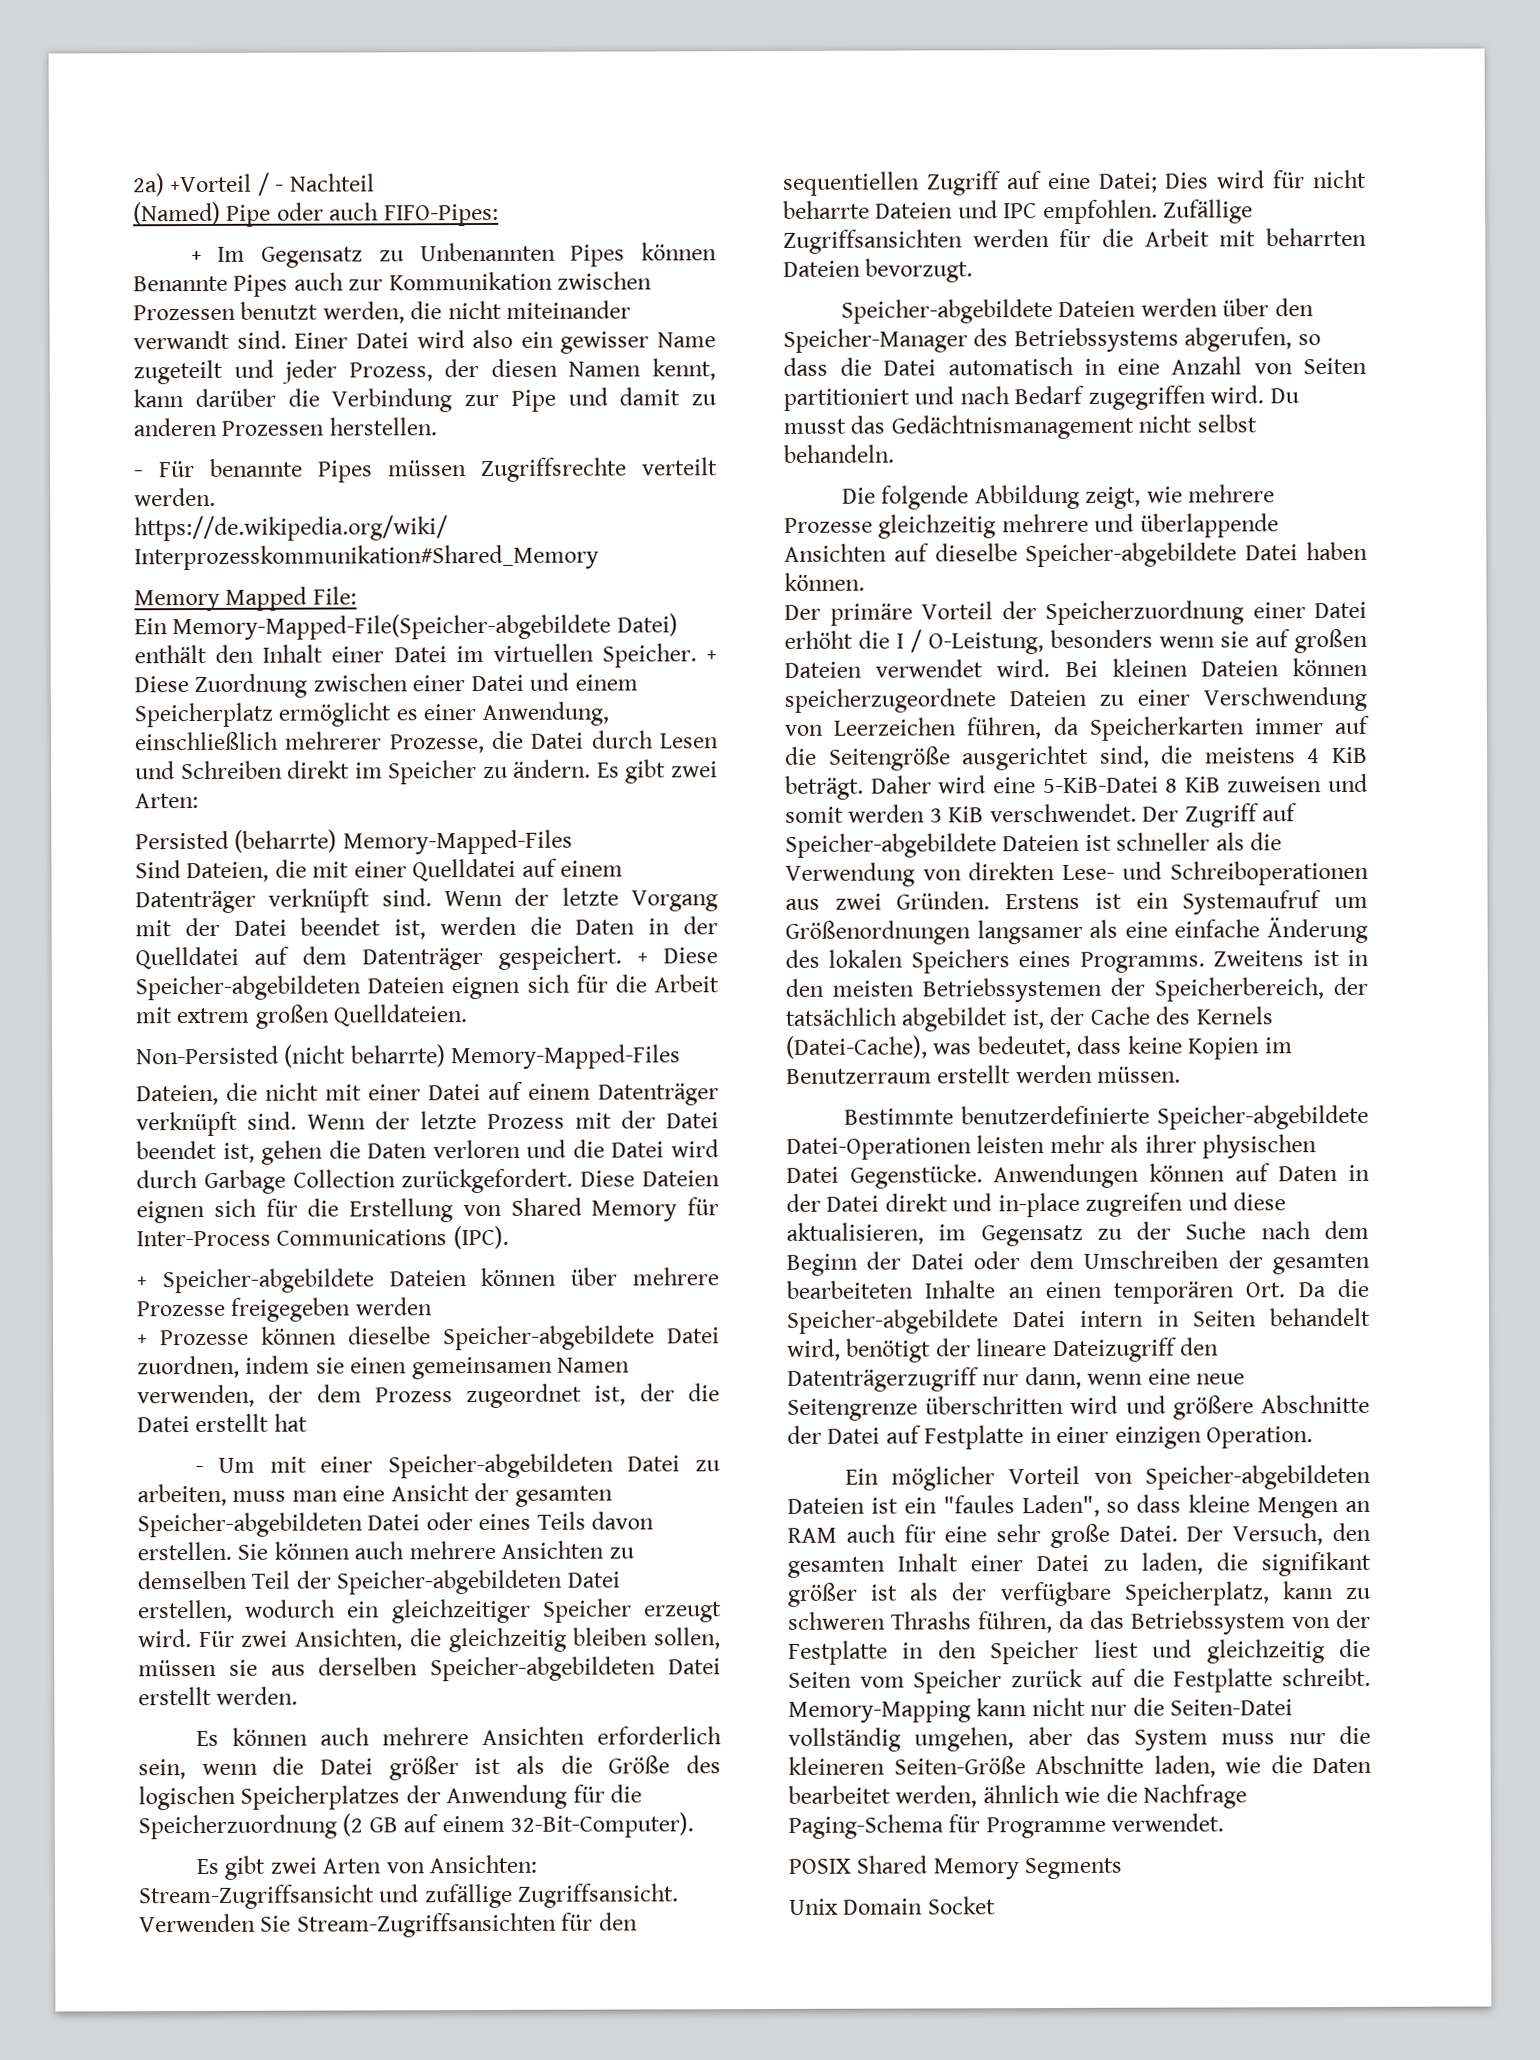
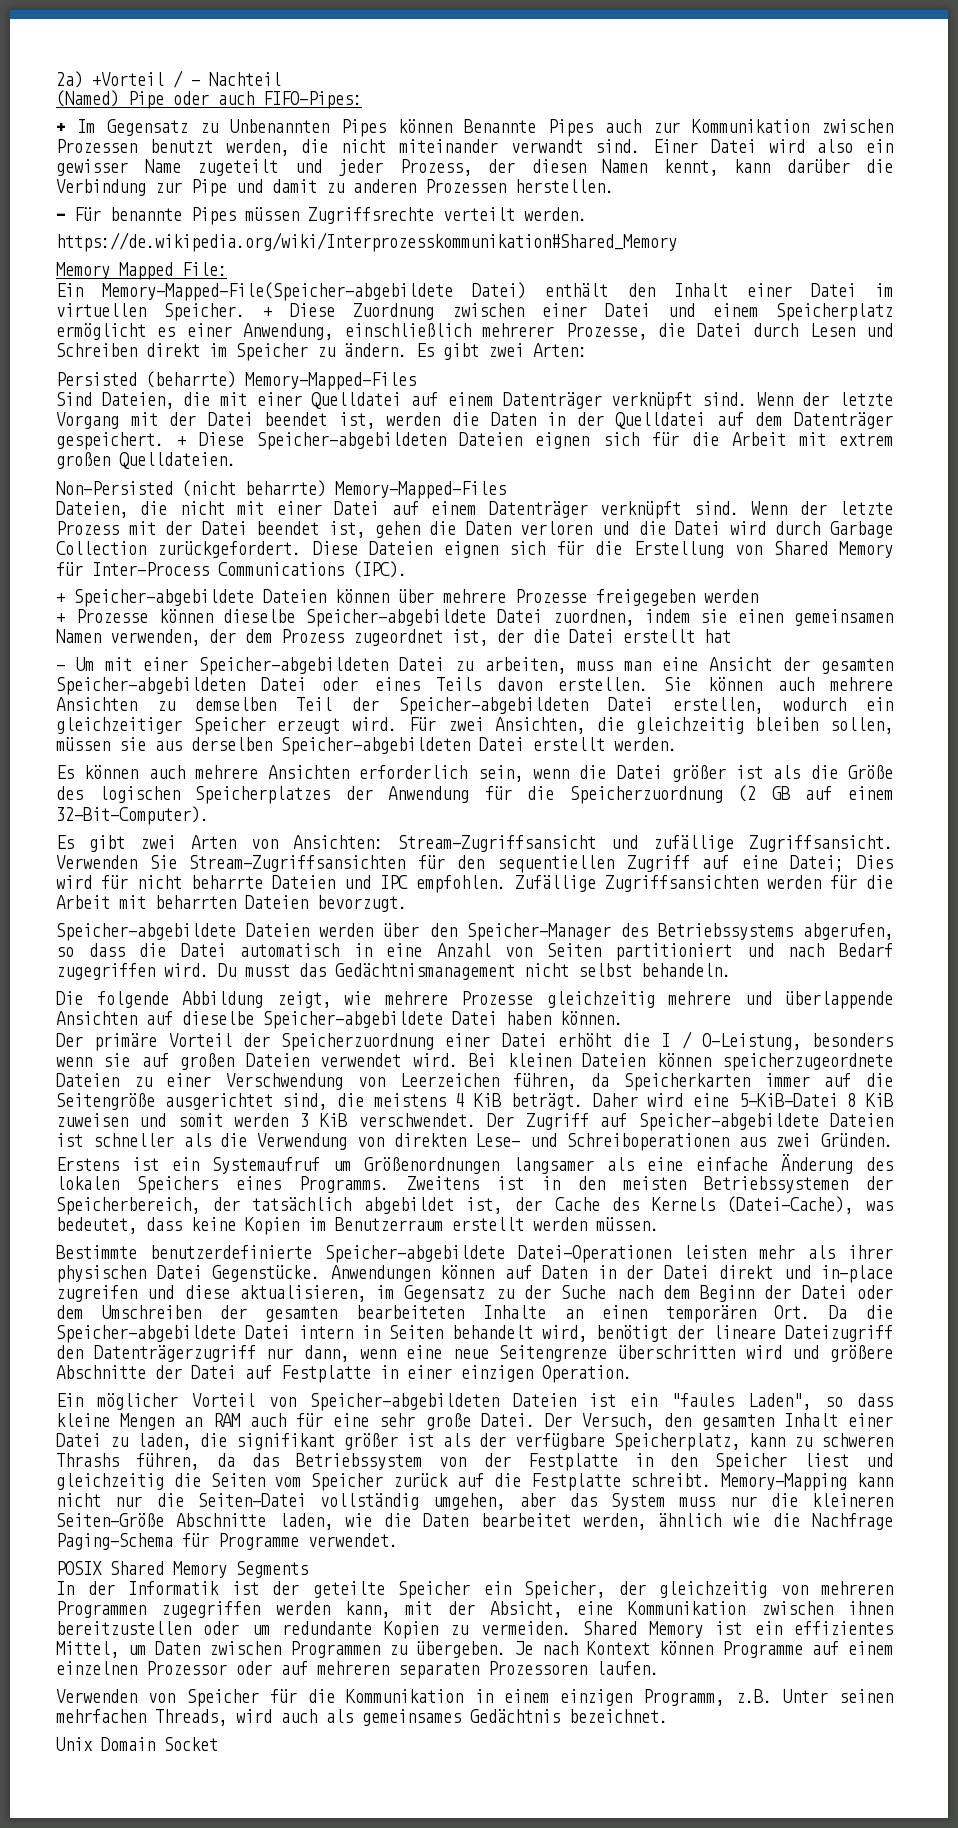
+ In der Informatik ist der geteilte Speicher ein Speicher, der gleichzeitig von mehreren Programmen zugegriffen werden kann, mit der Absicht, eine Kommunikation zwischen ihnen bereitzustellen oder um redundante Kopien zu vermeiden. Shared Memory ist ein effizientes Mittel, um Daten zwischen Programmen zu übergeben. Je nach Kontext können Programme auf einem einzelnen Prozessor oder auf mehreren separaten Prozessoren laufen.
+ Verwenden von Speicher für die Kommunikation in einem einzigen Programm, z.B. Unter seinen mehrfachen Threads, wird auch als gemeinsames Gedächtnis bezeichnet.

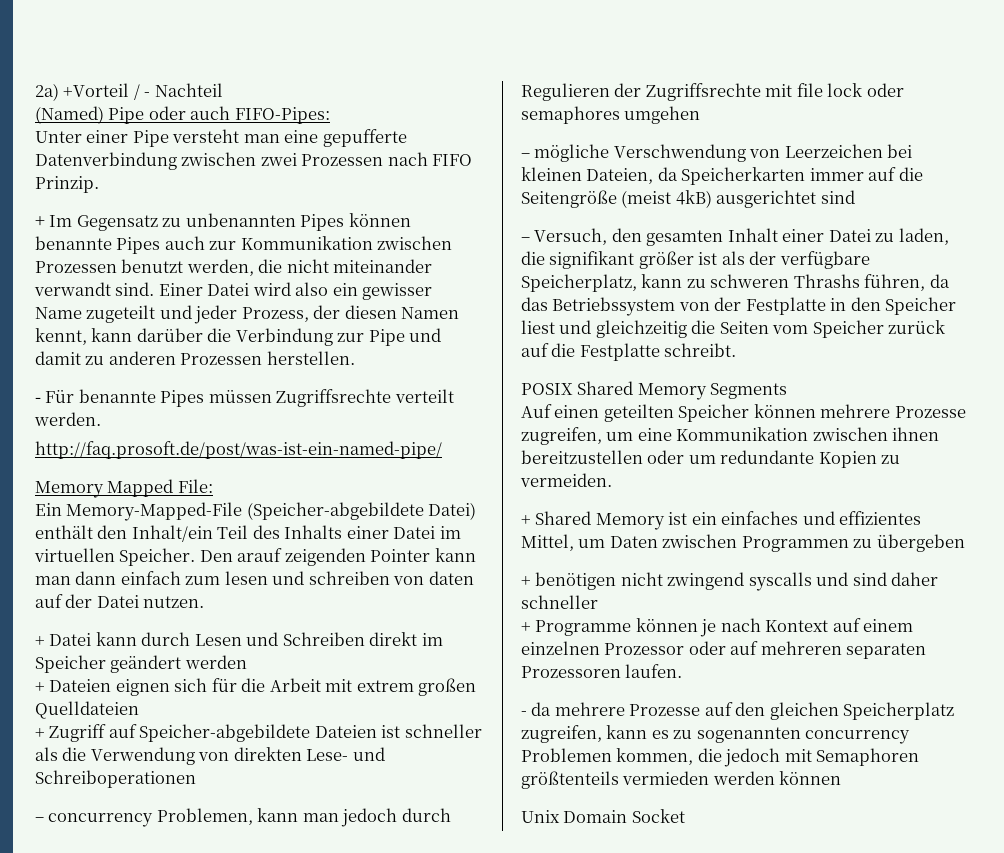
+ Unter einer Pipe versteht man eine gepufferte Datenverbindung zwischen zwei Prozessen nach FIFO Prinzip.
- + Im Gegensatz zu Unbenannten Pipes können Benannte Pipes auch zur Kommunikation zwischen Prozessen benutzt werden, die nicht miteinander verwandt sind.
+ + Im Gegensatz zu unbenannten Pipes können benannte Pipes auch zur Kommunikation zwischen Prozessen benutzt werden, die nicht miteinander verwandt sind.
- https://de.wikipedia.org/wiki/Interprozesskommunikation#Shared_Memory
+ http://faq.prosoft.de/post/was-ist-ein-named-pipe/
- Ein Memory-Mapped-File(Speicher-abgebildete Datei) enthält den Inhalt einer Datei im virtuellen Speicher.
+ Ein Memory-Mapped-File (Speicher-abgebildete Datei) enthält den Inhalt/ein Teil des Inhalts einer Datei im virtuellen Speicher.
- + Diese Zuordnung zwischen einer Datei und einem Speicherplatz ermöglicht es einer Anwendung, einschließlich mehrerer Prozesse, die Datei durch Lesen und Schreiben direkt im Speicher zu ändern. Es gibt zwei Arten:
- Persisted (beharrte) Memory-Mapped-Files
- Sind Dateien, die mit einer Quelldatei auf einem Datenträger verknüpft sind. Wenn der letzte Vorgang mit der Datei beendet ist, werden die Daten in der Quelldatei auf dem Datenträger gespeichert. + Diese Speicher-abgebildeten Dateien eignen sich für die Arbeit mit extrem großen Quelldateien.
- Non-Persisted (nicht beharrte) Memory-Mapped-Files
- Dateien, die nicht mit einer Datei auf einem Datenträger verknüpft sind. Wenn der letzte Prozess mit der Datei beendet ist, gehen die Daten verloren und die Datei wird durch Garbage Collection zurückgefordert. Diese Dateien eignen sich für die Erstellung von Shared Memory für Inter-Process Communications (IPC).
- + Speicher-abgebildete Dateien können über mehrere Prozesse freigegeben werden
- + Prozesse können dieselbe Speicher-abgebildete Datei zuordnen, indem sie einen gemeinsamen Namen verwenden, der dem Prozess zugeordnet ist, der die Datei erstellt hat
- - Um mit einer Speicher-abgebildeten Datei zu arbeiten, muss man eine Ansicht der gesamten Speicher-abgebildeten Datei oder eines Teils davon erstellen. Sie können auch mehrere Ansichten zu demselben Teil der Speicher-abgebildeten Datei erstellen, wodurch ein gleichzeitiger Speicher erzeugt wird. Für zwei Ansichten, die gleichzeitig bleiben sollen, müssen sie aus derselben Speicher-abgebildeten Datei erstellt werden.
- Es können auch mehrere Ansichten erforderlich sein, wenn die Datei größer ist als die Größe des logischen Speicherplatzes der Anwendung für die Speicherzuordnung (2 GB auf einem 32-Bit-Computer).
- Es gibt zwei Arten von Ansichten: Stream-Zugriffsansicht und zufällige Zugriffsansicht. Verwenden Sie Stream-Zugriffsansichten für den sequentiellen Zugriff auf eine Datei; Dies wird für nicht beharrte Dateien und IPC empfohlen. Zufällige Zugriffsansichten werden für die Arbeit mit beharrten Dateien bevorzugt.
- Speicher-abgebildete Dateien werden über den Speicher-Manager des Betriebssystems abgerufen, so dass die Datei automatisch in eine Anzahl von Seiten partitioniert und nach Bedarf zugegriffen wird. Du musst das Gedächtnismanagement nicht selbst behandeln.
- Die folgende Abbildung zeigt, wie mehrere Prozesse gleichzeitig mehrere und überlappende Ansichten auf dieselbe Speicher-abgebildete Datei haben können.
- Der primäre Vorteil der Speicherzuordnung einer Datei erhöht die I / O-Leistung, besonders wenn sie auf großen Dateien verwendet wird. Bei kleinen Dateien können speicherzugeordnete Dateien zu einer Verschwendung von Leerzeichen führen, da Speicherkarten immer auf die Seitengröße ausgerichtet sind, die meistens 4 KiB beträgt. Daher wird eine 5-KiB-Datei 8 KiB zuweisen und somit werden 3 KiB verschwendet. Der Zugriff auf Speicher-abgebildete Dateien ist schneller als die Verwendung von direkten Lese- und Schreiboperationen aus zwei Gründen. Erstens ist ein Systemaufruf um Größenordnungen langsamer als eine einfache Änderung des lokalen Speichers eines Programms. Zweitens ist in den meisten Betriebssystemen der Speicherbereich, der tatsächlich abgebildet ist, der Cache des Kernels (Datei-Cache), was bedeutet, dass keine Kopien im Benutzerraum erstellt werden müssen.
- Bestimmte benutzerdefinierte Speicher-abgebildete Datei-Operationen leisten mehr als ihrer physischen Datei Gegenstücke. Anwendungen können auf Daten in der Datei direkt und in-place zugreifen und diese aktualisieren, im Gegensatz zu der Suche nach dem Beginn der Datei oder dem Umschreiben der gesamten bearbeiteten Inhalte an einen temporären Ort. Da die Speicher-abgebildete Datei intern in Seiten behandelt wird, benötigt der lineare Dateizugriff den Datenträgerzugriff nur dann, wenn eine neue Seitengrenze überschritten wird und größere Abschnitte der Datei auf Festplatte in einer einzigen Operation.
- Ein möglicher Vorteil von Speicher-abgebildeten Dateien ist ein "faules Laden", so dass kleine Mengen an RAM auch für eine sehr große Datei. Der Versuch, den gesamten Inhalt einer Datei zu laden, die signifikant größer ist als der verfügbare Speicherplatz, kann zu schweren Thrashs führen, da das Betriebssystem von der Festplatte in den Speicher liest und gleichzeitig die Seiten vom Speicher zurück auf die Festplatte schreibt. Memory-Mapping kann nicht nur die Seiten-Datei vollständig umgehen, aber das System muss nur die kleineren Seiten-Größe Abschnitte laden, wie die Daten bearbeitet werden, ähnlich wie die Nachfrage Paging-Schema für Programme verwendet.
+ Den arauf zeigenden Pointer kann man dann einfach zum lesen und schreiben von daten auf der Datei nutzen.
+ + Datei kann durch Lesen und Schreiben direkt im Speicher geändert werden
+ + Dateien eignen sich für die Arbeit mit extrem großen Quelldateien
+ + Zugriff auf Speicher-abgebildete Dateien ist schneller als die Verwendung von direkten Lese- und Schreiboperationen
+ – concurrency Problemen, kann man jedoch durch Regulieren der Zugriffsrechte mit file lock oder semaphores umgehen
+ – mögliche Verschwendung von Leerzeichen bei kleinen Dateien, da Speicherkarten immer auf die Seitengröße (meist 4kB) ausgerichtet sind
+ – Versuch, den gesamten Inhalt einer Datei zu laden, die signifikant größer ist als der verfügbare Speicherplatz, kann zu schweren Thrashs führen, da das Betriebssystem von der Festplatte in den Speicher liest und gleichzeitig die Seiten vom Speicher zurück auf die Festplatte schreibt.
  POSIX Shared Memory Segments
- In der Informatik ist der geteilte Speicher ein Speicher, der gleichzeitig von mehreren Programmen zugegriffen werden kann, mit der Absicht, eine Kommunikation zwischen ihnen bereitzustellen oder um redundante Kopien zu vermeiden. Shared Memory ist ein effizientes Mittel, um Daten zwischen Programmen zu übergeben. Je nach Kontext können Programme auf einem einzelnen Prozessor oder auf mehreren separaten Prozessoren laufen.
+ Auf einen geteilten Speicher können mehrere Prozesse zugreifen, um eine Kommunikation zwischen ihnen bereitzustellen oder um redundante Kopien zu vermeiden.
+ + Shared Memory ist ein einfaches und effizientes Mittel, um Daten zwischen Programmen zu übergeben
+ + benötigen nicht zwingend syscalls und sind daher schneller
+ + Programme können je nach Kontext auf einem einzelnen Prozessor oder auf mehreren separaten Prozessoren laufen.
- Verwenden von Speicher für die Kommunikation in einem einzigen Programm, z.B. Unter seinen mehrfachen Threads, wird auch als gemeinsames Gedächtnis bezeichnet.
+ - da mehrere Prozesse auf den gleichen Speicherplatz zugreifen, kann es zu sogenannten concurrency Problemen kommen, die jedoch mit Semaphoren größtenteils vermieden werden können

